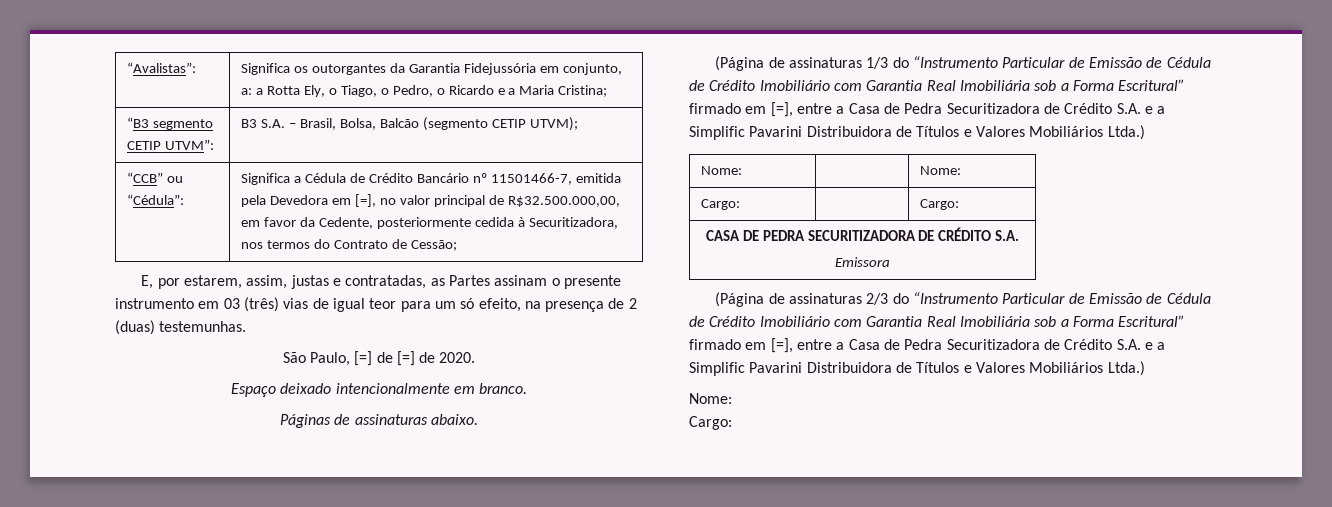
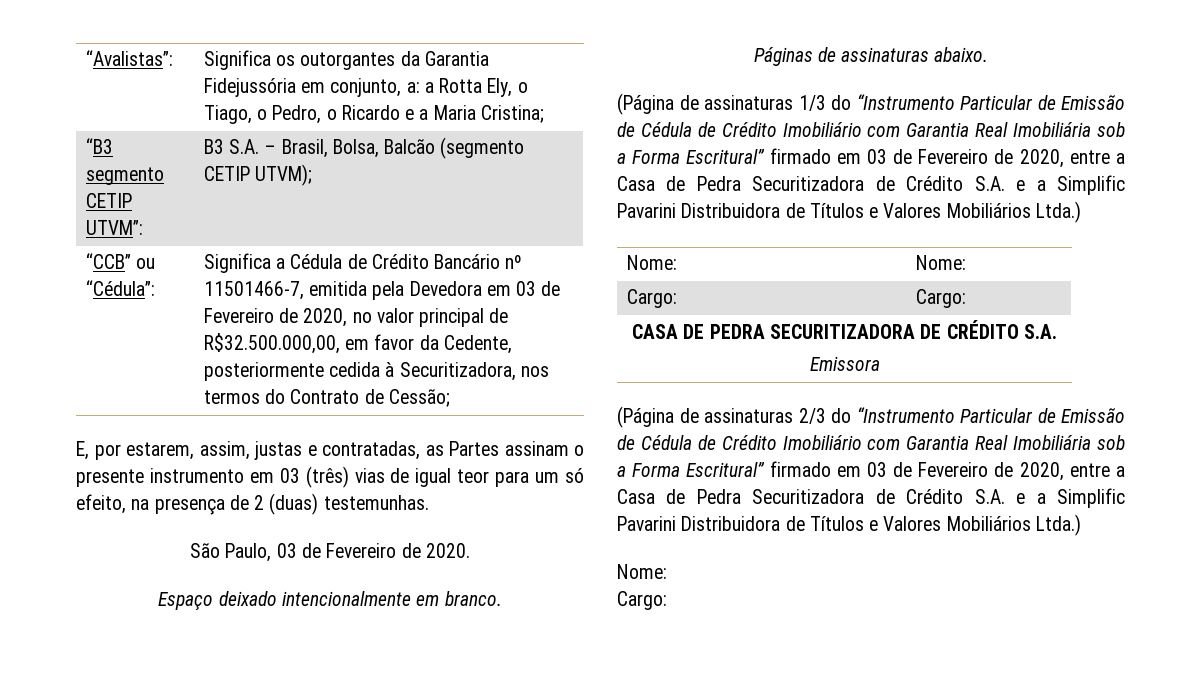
- “CCB” ou “Cédula”: | Significa a Cédula de Crédito Bancário nº 11501466-7, emitida pela Devedora em [=], no valor principal de R$32.500.000,00, em favor da Cedente, posteriormente cedida à Securitizadora, nos termos do Contrato de Cessão;
+ “CCB” ou “Cédula”: | Significa a Cédula de Crédito Bancário nº 11501466-7, emitida pela Devedora em 03 de Fevereiro de 2020, no valor principal de R$32.500.000,00, em favor da Cedente, posteriormente cedida à Securitizadora, nos termos do Contrato de Cessão;
- São Paulo, [=] de [=] de 2020.
+ São Paulo, 03 de Fevereiro de 2020.
- (Página de assinaturas 1/3 do “Instrumento Particular de Emissão de Cédula de Crédito Imobiliário com Garantia Real Imobiliária sob a Forma Escritural” firmado em [=], entre a Casa de Pedra Securitizadora de Crédito S.A. e a Simplific Pavarini Distribuidora de Títulos e Valores Mobiliários Ltda.)
+ (Página de assinaturas 1/3 do “Instrumento Particular de Emissão de Cédula de Crédito Imobiliário com Garantia Real Imobiliária sob a Forma Escritural” firmado em 03 de Fevereiro de 2020, entre a Casa de Pedra Securitizadora de Crédito S.A. e a Simplific Pavarini Distribuidora de Títulos e Valores Mobiliários Ltda.)
- (Página de assinaturas 2/3 do “Instrumento Particular de Emissão de Cédula de Crédito Imobiliário com Garantia Real Imobiliária sob a Forma Escritural” firmado em [=], entre a Casa de Pedra Securitizadora de Crédito S.A. e a Simplific Pavarini Distribuidora de Títulos e Valores Mobiliários Ltda.)
+ (Página de assinaturas 2/3 do “Instrumento Particular de Emissão de Cédula de Crédito Imobiliário com Garantia Real Imobiliária sob a Forma Escritural” firmado em 03 de Fevereiro de 2020, entre a Casa de Pedra Securitizadora de Crédito S.A. e a Simplific Pavarini Distribuidora de Títulos e Valores Mobiliários Ltda.)

